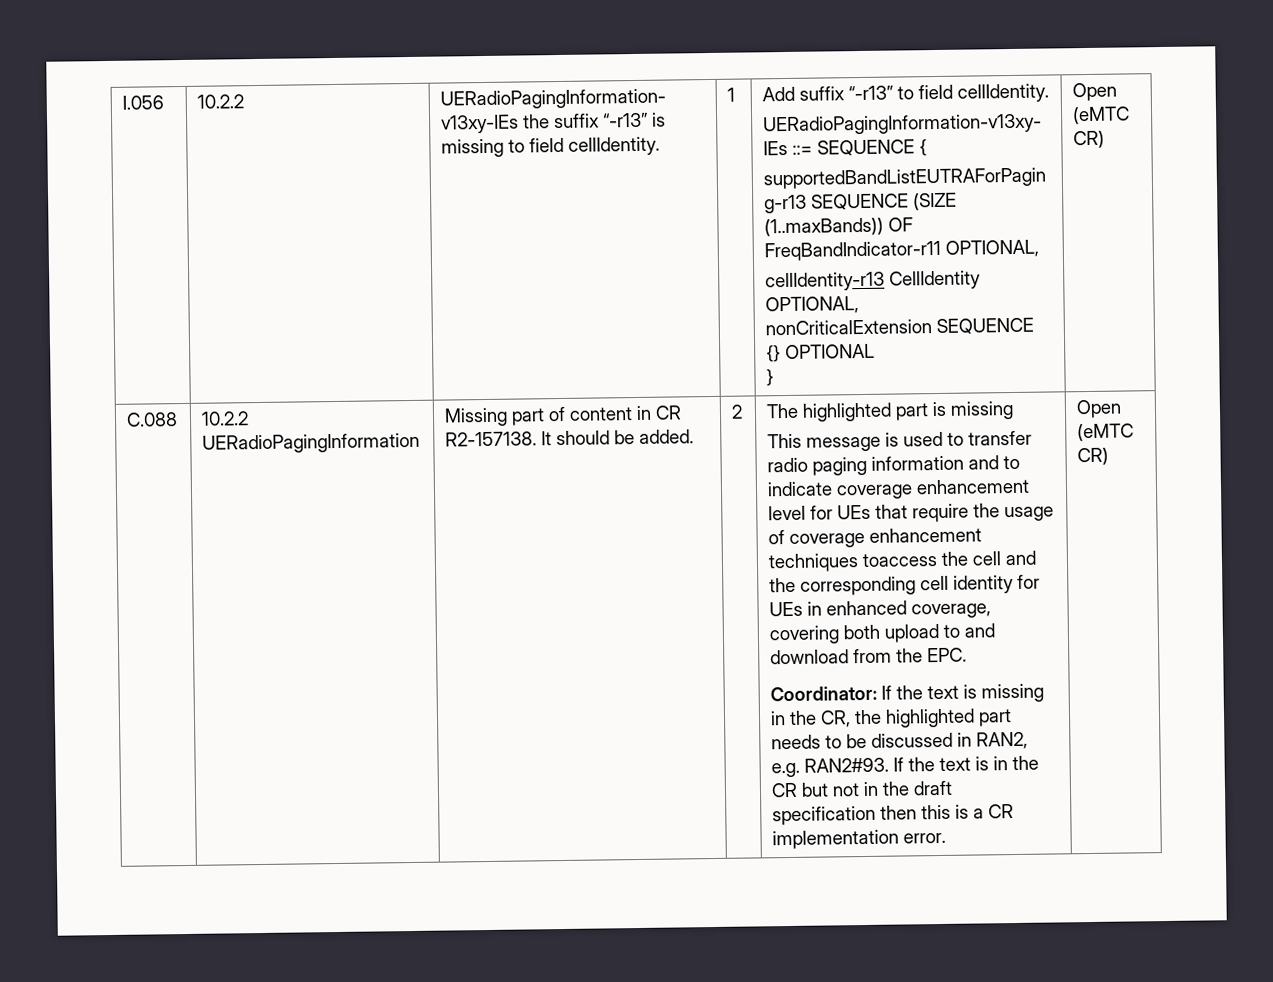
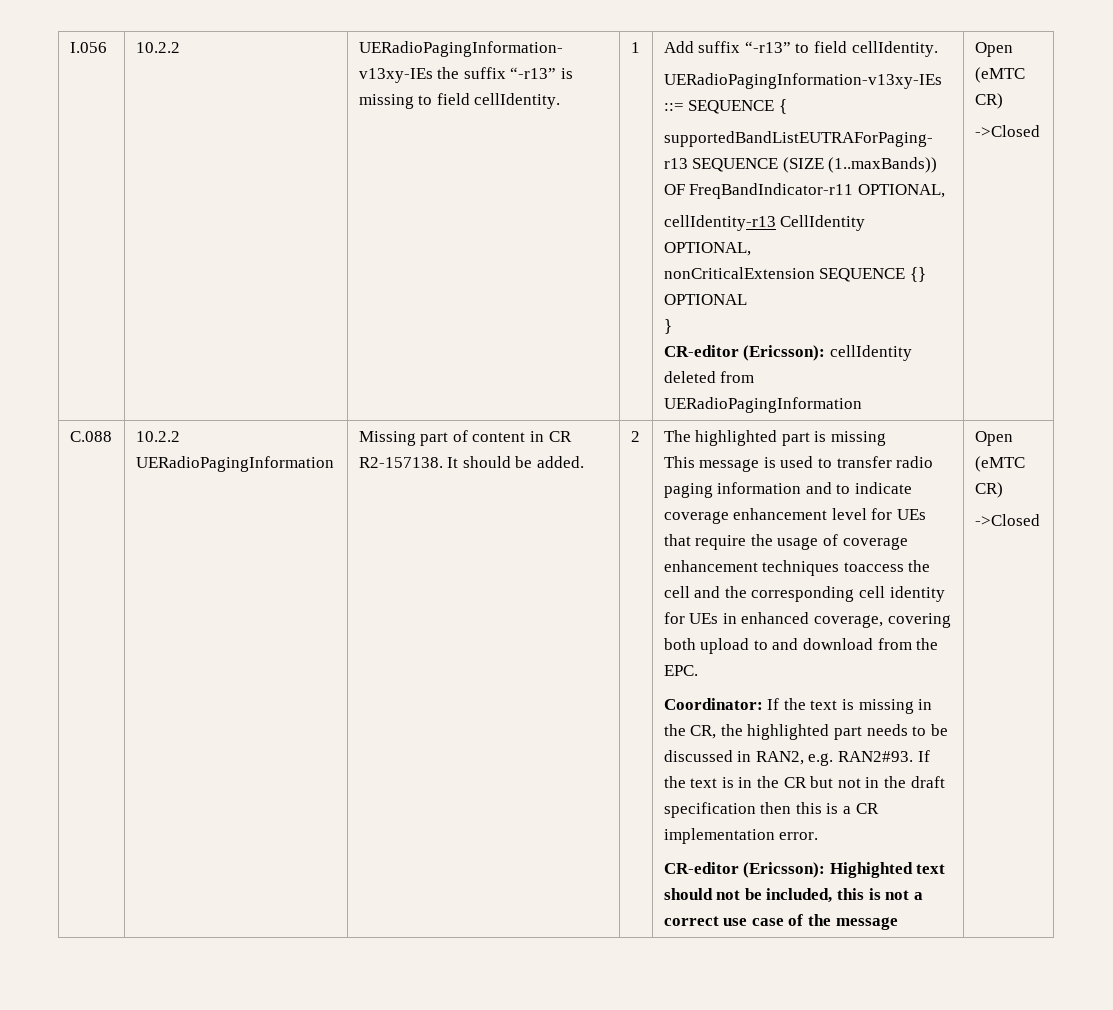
- } | Open (eMTC CR)
+ }
+ CR-editor (Ericsson): cellIdentity deleted from UERadioPagingInformation | Open (eMTC CR)
+ ->Closed
- If the text is in the CR but not in the draft specification then this is a CR implementation error. | Open (eMTC CR)
+ If the text is in the CR but not in the draft specification then this is a CR implementation error.
+ CR-editor (Ericsson): Highighted text should not be included, this is not a correct use case of the message | Open (eMTC CR)
+ ->Closed

